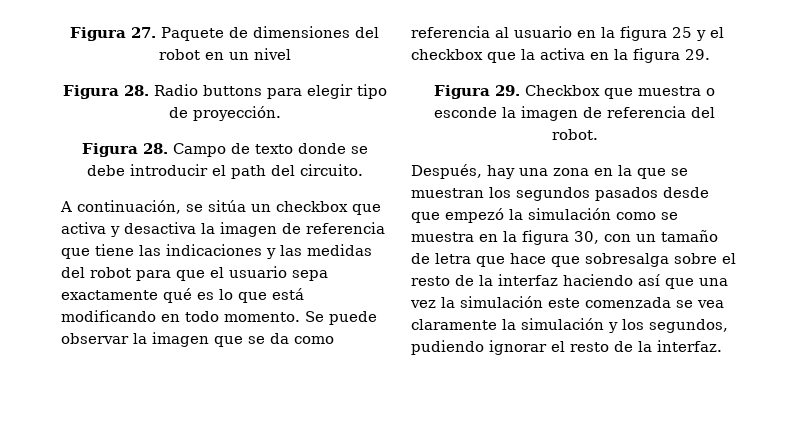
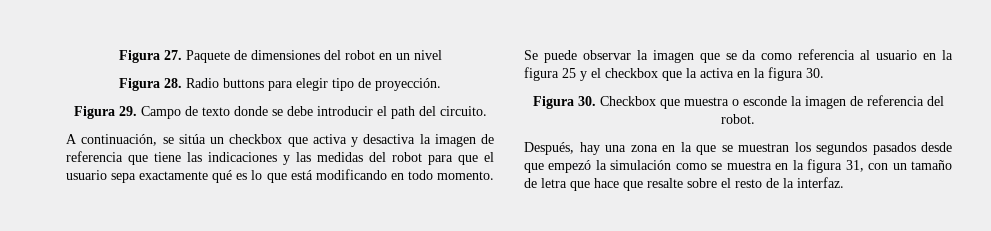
- Figura 28. Campo de texto donde se debe introducir el path del circuito.
+ Figura 29. Campo de texto donde se debe introducir el path del circuito.
- Se puede observar la imagen que se da como referencia al usuario en la figura 25 y el checkbox que la activa en la figura 29.
- Figura 29. Checkbox que muestra o esconde la imagen de referencia del robot.
+ Se puede observar la imagen que se da como referencia al usuario en la figura 25 y el checkbox que la activa en la figura 30.
+ Figura 30. Checkbox que muestra o esconde la imagen de referencia del robot.
- Después, hay una zona en la que se muestran los segundos pasados desde que empezó la simulación como se muestra en la figura 30, con un tamaño de letra que hace que sobresalga sobre el resto de la interfaz haciendo así que una vez la simulación este comenzada se vea claramente la simulación y los segundos, pudiendo ignorar el resto de la interfaz.
+ Después, hay una zona en la que se muestran los segundos pasados desde que empezó la simulación como se muestra en la figura 31, con un tamaño de letra que hace que resalte sobre el resto de la interfaz.

